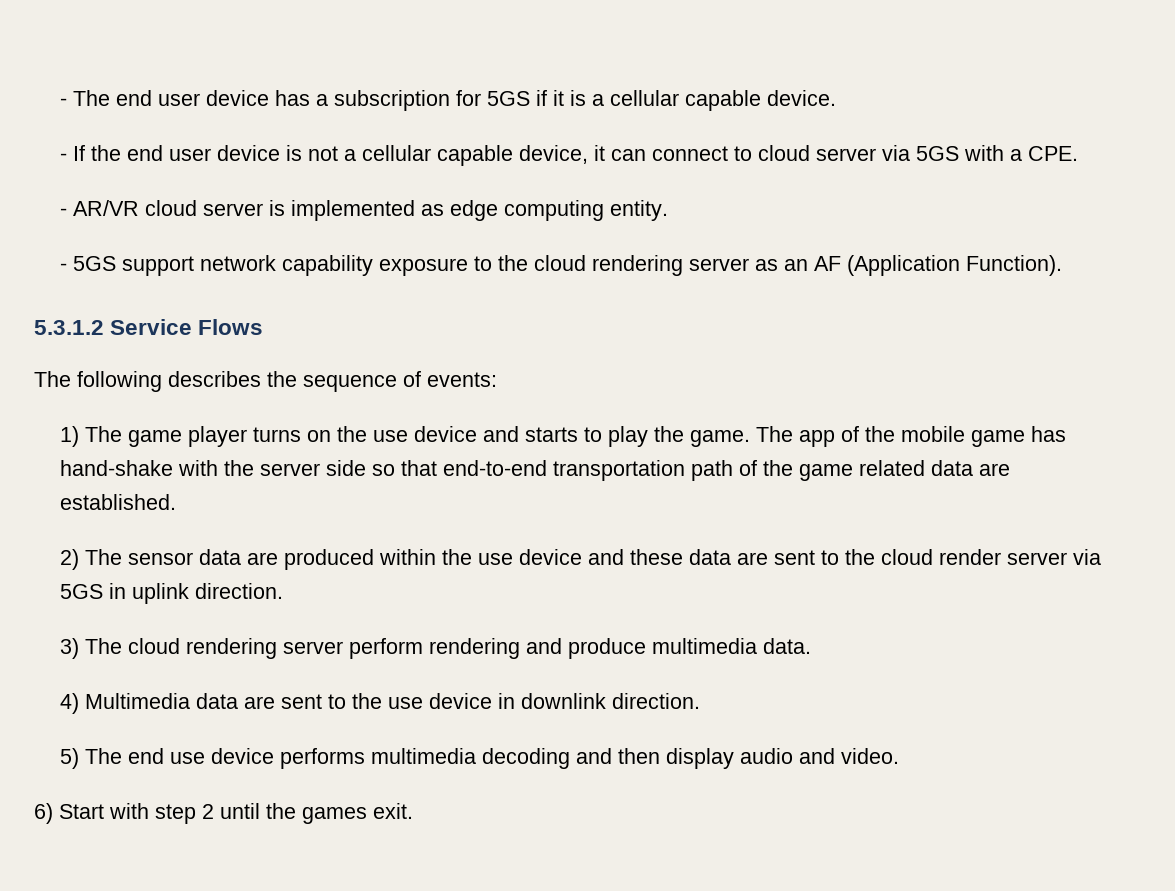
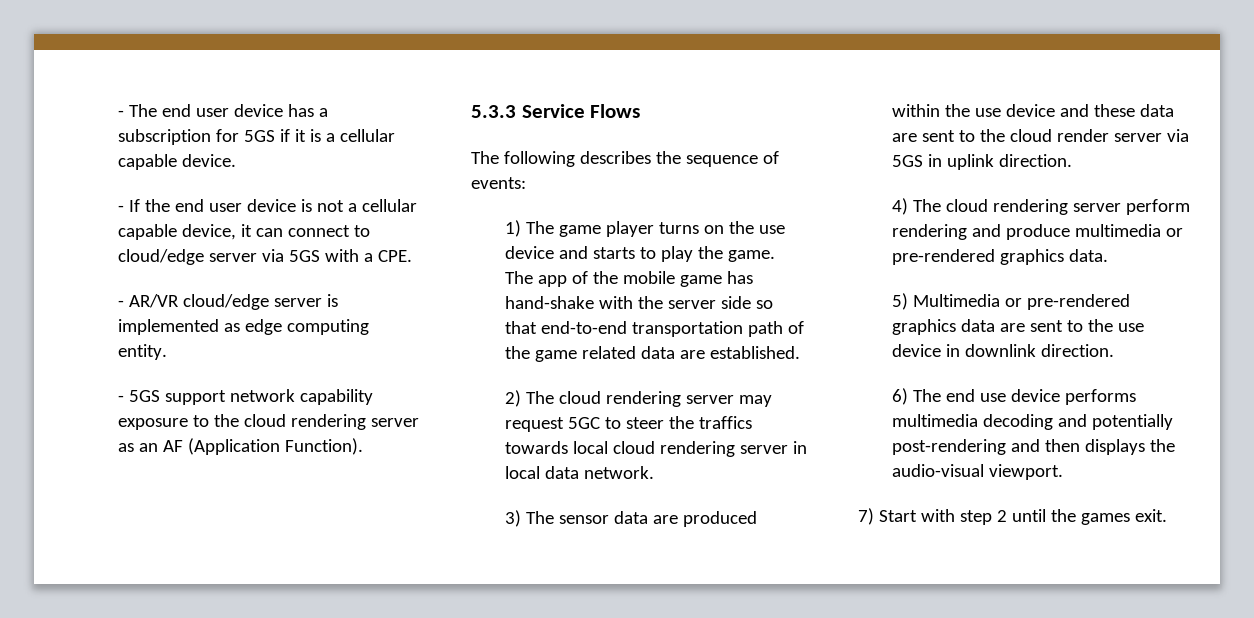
- - If the end user device is not a cellular capable device, it can connect to cloud server via 5GS with a CPE.
+ - If the end user device is not a cellular capable device, it can connect to cloud/edge server via 5GS with a CPE.
- - AR/VR cloud server is implemented as edge computing entity.
+ - AR/VR cloud/edge server is implemented as edge computing entity.
- 5.3.1.2 Service Flows
+ 5.3.3 Service Flows
- 2) The sensor data are produced within the use device and these data are sent to the cloud render server via 5GS in uplink direction.
+ 2) The cloud rendering server may request 5GC to steer the traffics towards local cloud rendering server in local data network.
+ 3) The sensor data are produced within the use device and these data are sent to the cloud render server via 5GS in uplink direction.
- 3) The cloud rendering server perform rendering and produce multimedia data.
- 4) Multimedia data are sent to the use device in downlink direction.
+ 4) The cloud rendering server perform rendering and produce multimedia or pre-rendered graphics data.
+ 5) Multimedia or pre-rendered graphics data are sent to the use device in downlink direction.
- 5) The end use device performs multimedia decoding and then display audio and video.
- 6) Start with step 2 until the games exit.
+ 6) The end use device performs multimedia decoding and potentially post-rendering and then displays the audio-visual viewport.
+ 7) Start with step 2 until the games exit.

